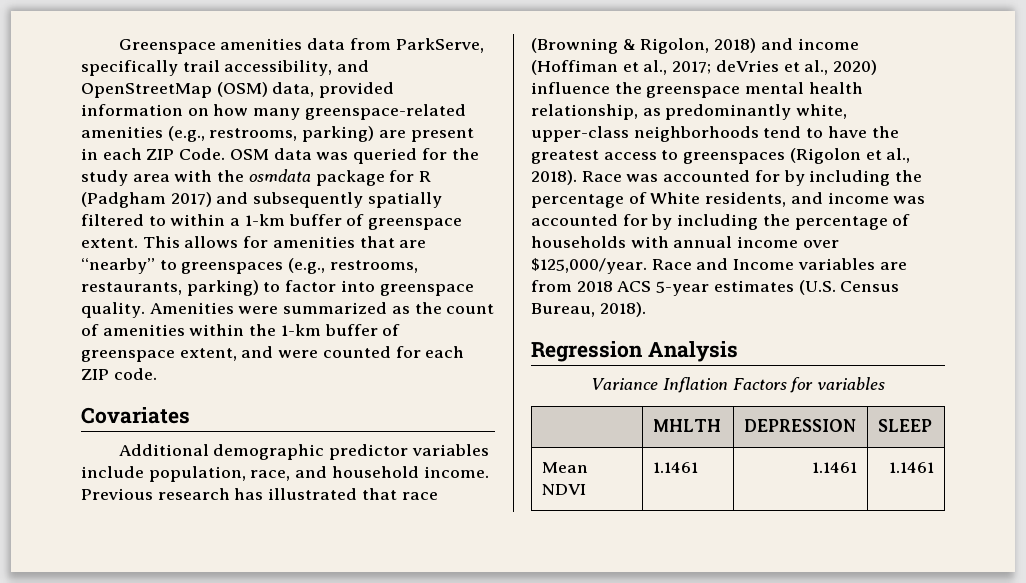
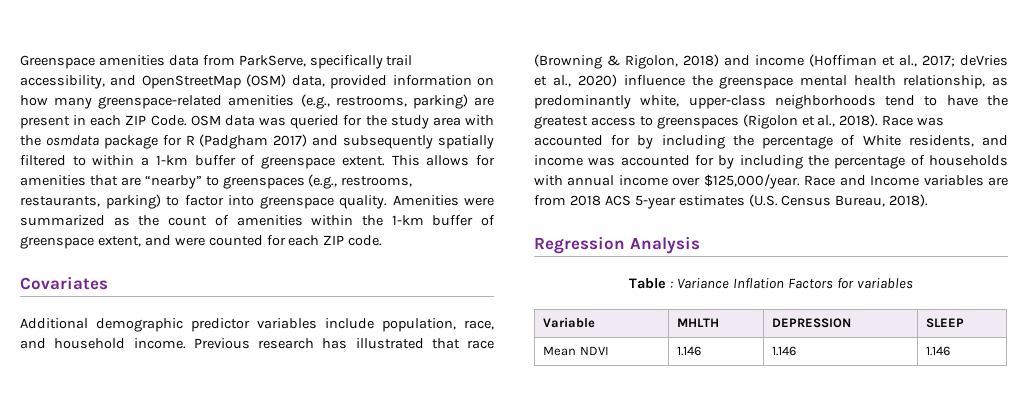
- Variance Inflation Factors for variables
+ Table : Variance Inflation Factors for variables
- | MHLTH | DEPRESSION | SLEEP
+ Variable | MHLTH | DEPRESSION | SLEEP
- Mean NDVI | 1.1461 | 1.1461 | 1.1461
+ Mean NDVI | 1.146 | 1.146 | 1.146

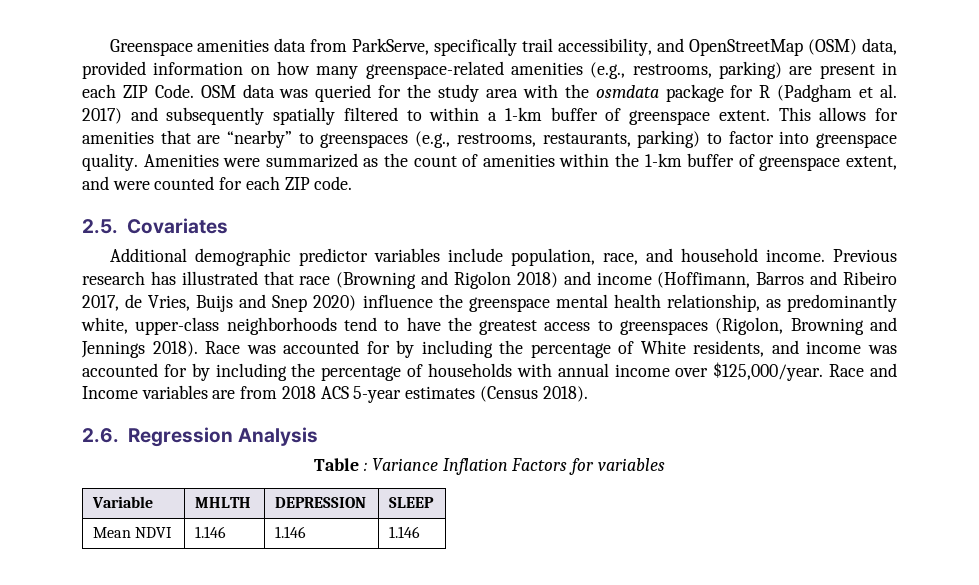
- OSM data was queried for the study area with the osmdata package for R (Padgham 2017) and subsequently spatially filtered to within a 1-km buffer of greenspace extent.
+ OSM data was queried for the study area with the osmdata package for R (Padgham et al. 2017) and subsequently spatially filtered to within a 1-km buffer of greenspace extent.
- Covariates
+ 2.5. Covariates
- Previous research has illustrated that race (Browning & Rigolon, 2018) and income (Hoffiman et al., 2017; deVries et al., 2020) influence the greenspace mental health relationship, as predominantly white, upper-class neighborhoods tend to have the greatest access to greenspaces (Rigolon et al., 2018).
+ Previous research has illustrated that race (Browning and Rigolon 2018) and income (Hoffimann, Barros and Ribeiro 2017, de Vries, Buijs and Snep 2020) influence the greenspace mental health relationship, as predominantly white, upper-class neighborhoods tend to have the greatest access to greenspaces (Rigolon, Browning and Jennings 2018).
- Race and Income variables are from 2018 ACS 5-year estimates (U.S. Census Bureau, 2018).
+ Race and Income variables are from 2018 ACS 5-year estimates (Census 2018).
- Regression Analysis
+ 2.6. Regression Analysis

